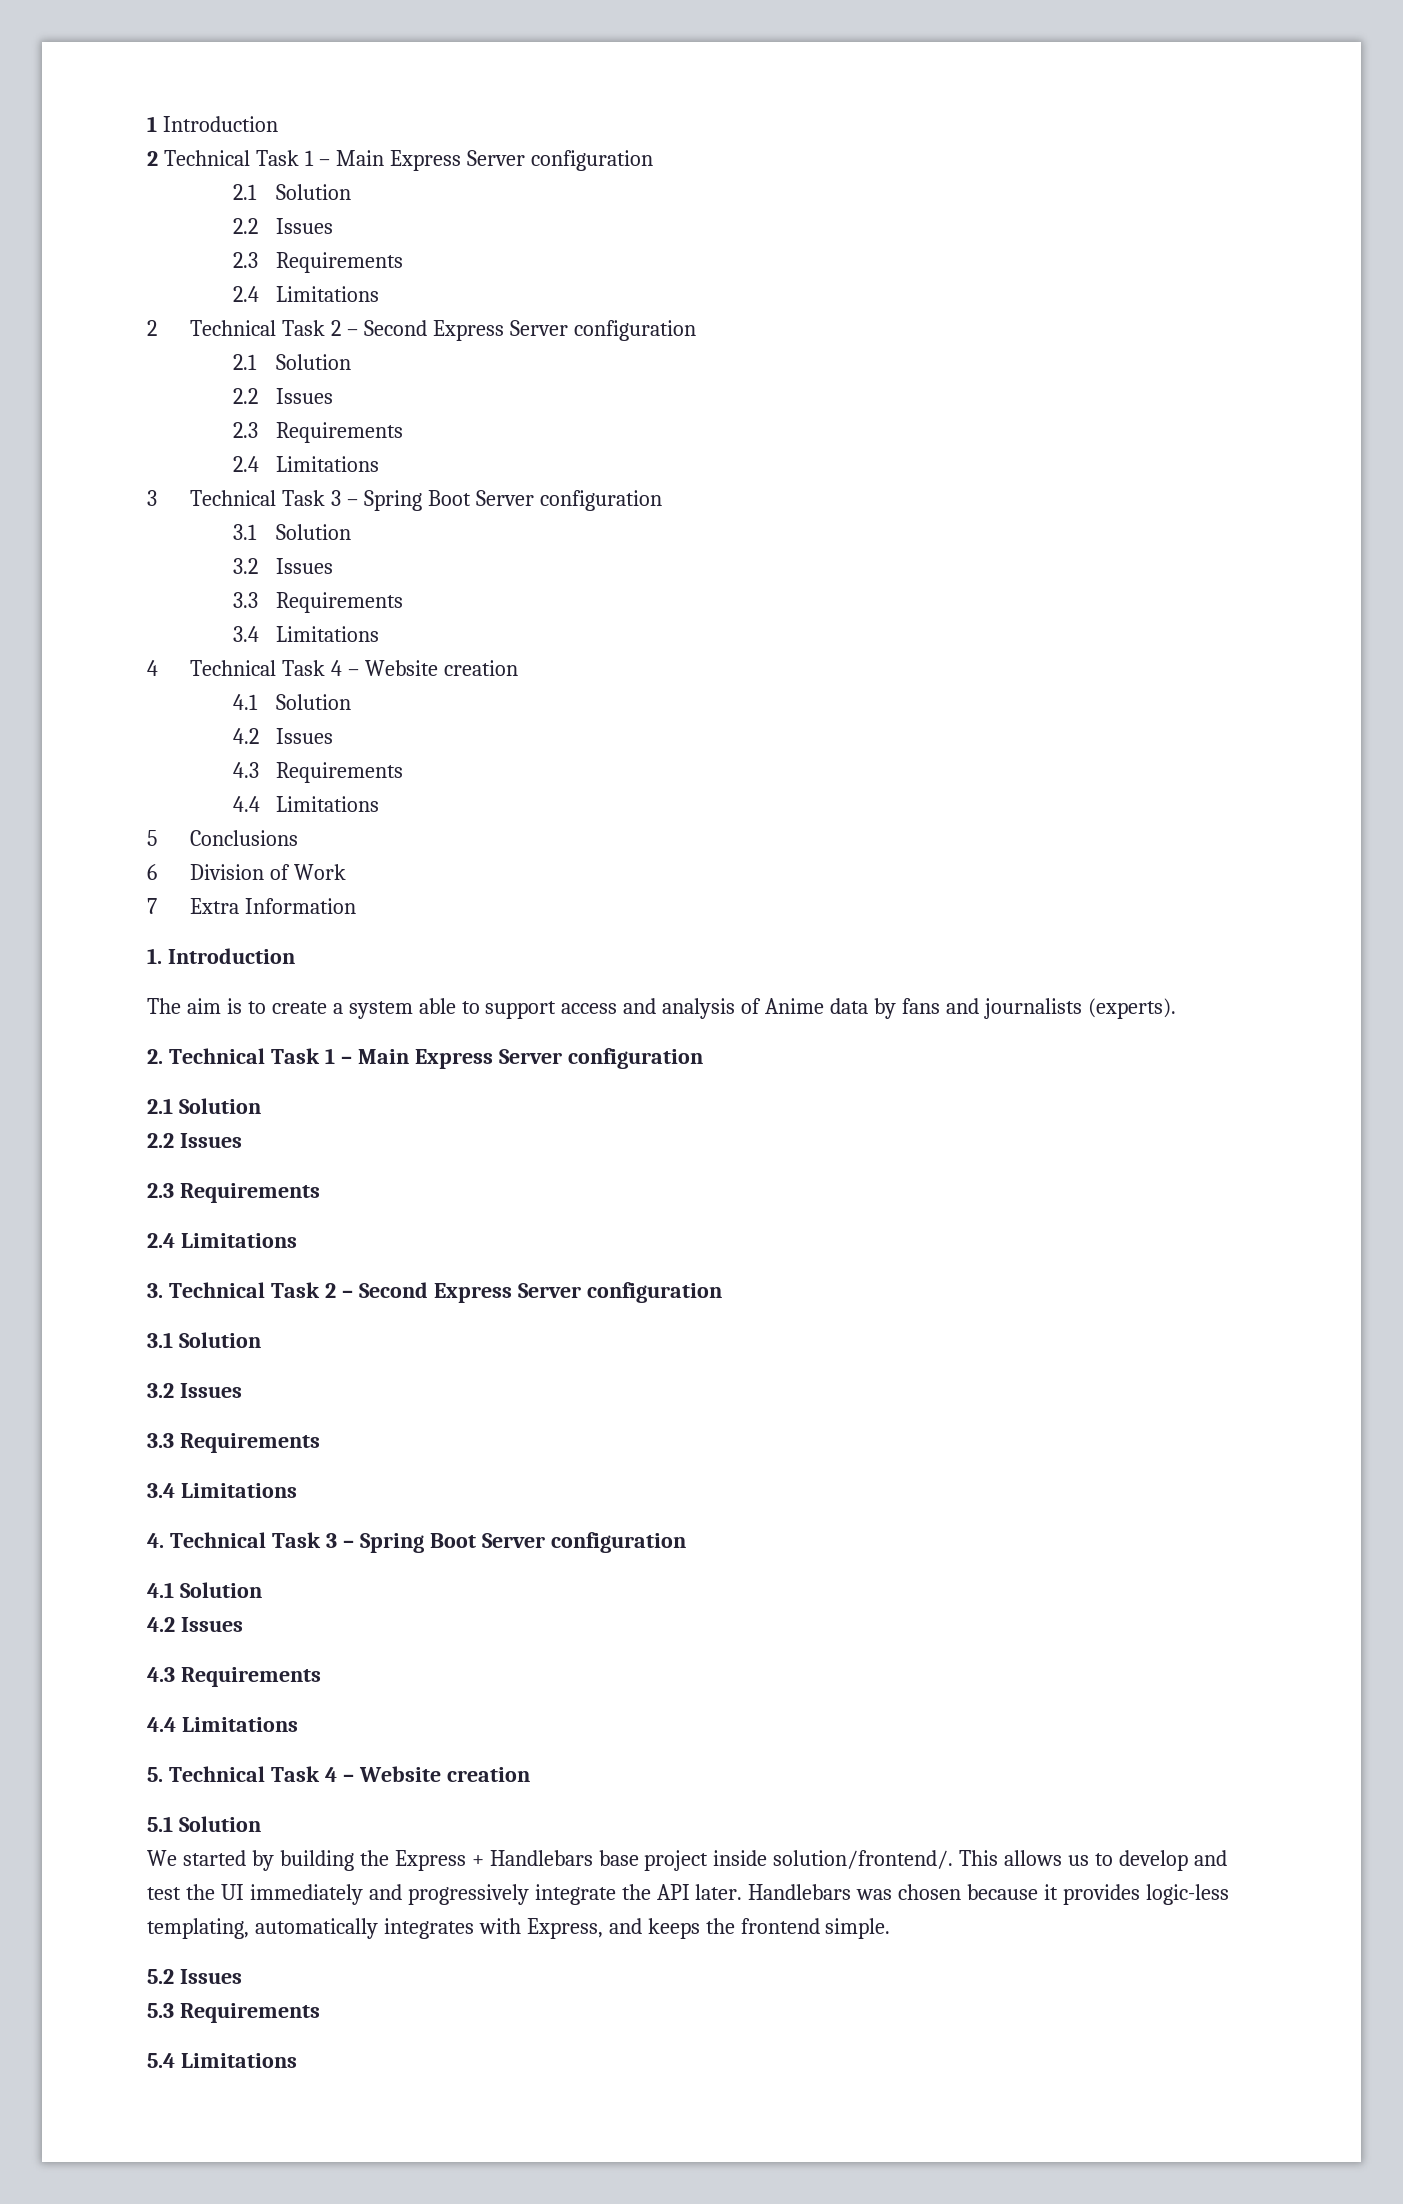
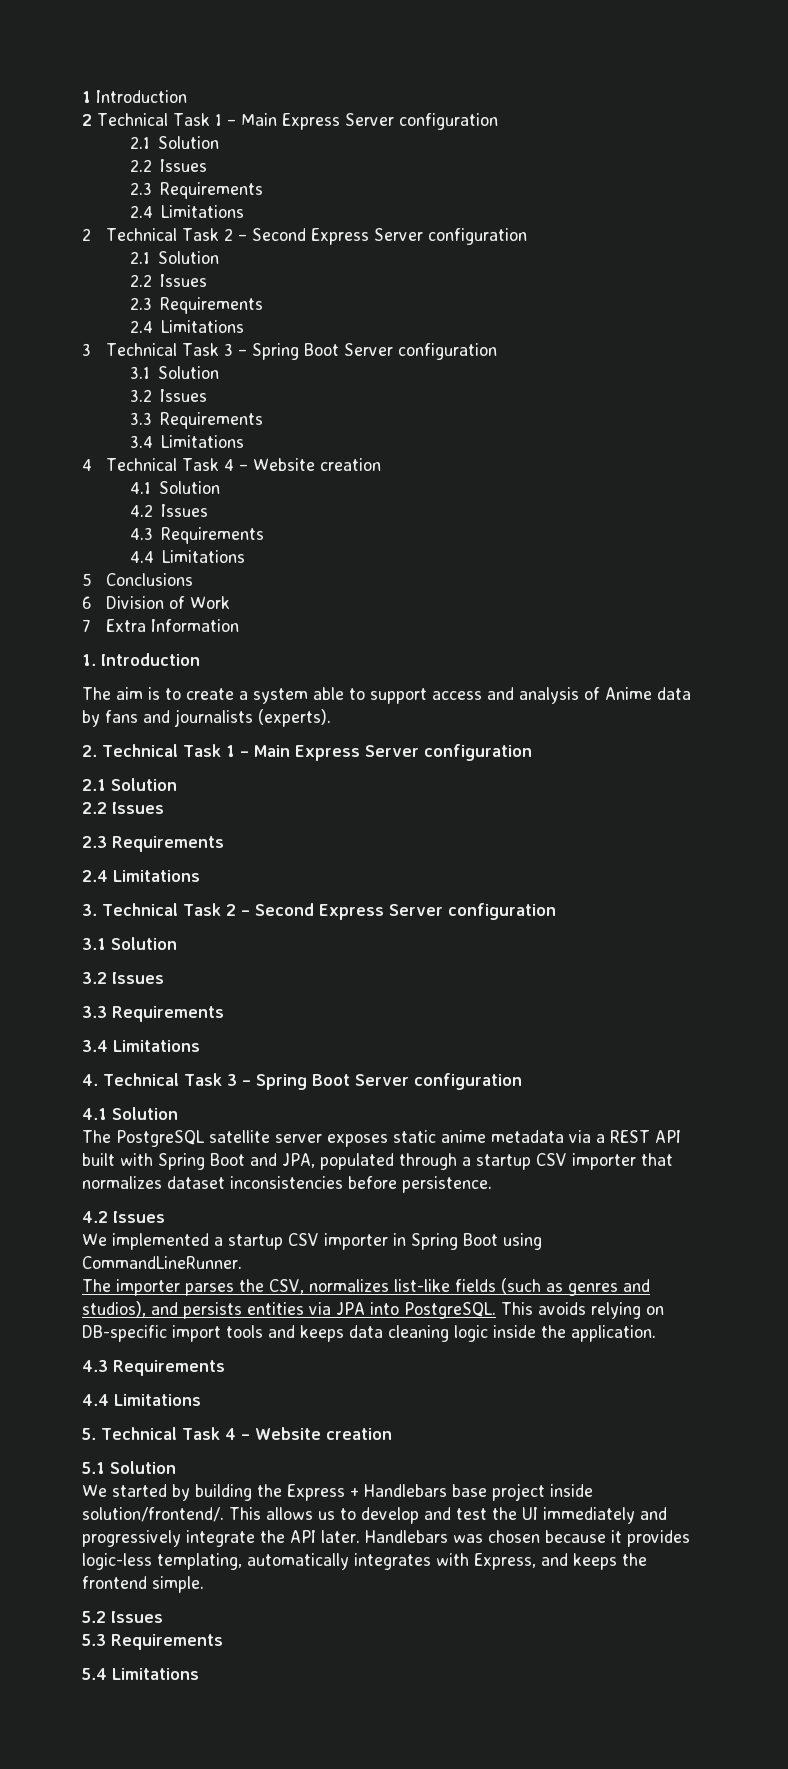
  4. Technical Task 3 – Spring Boot Server configuration
  4.1 Solution
+ The PostgreSQL satellite server exposes static anime metadata via a REST API built with Spring Boot and JPA, populated through a startup CSV importer that normalizes dataset inconsistencies before persistence.
  4.2 Issues
+ We implemented a startup CSV importer in Spring Boot using CommandLineRunner.
+ The importer parses the CSV, normalizes list-like fields (such as genres and studios), and persists entities via JPA into PostgreSQL. This avoids relying on DB-specific import tools and keeps data cleaning logic inside the application.

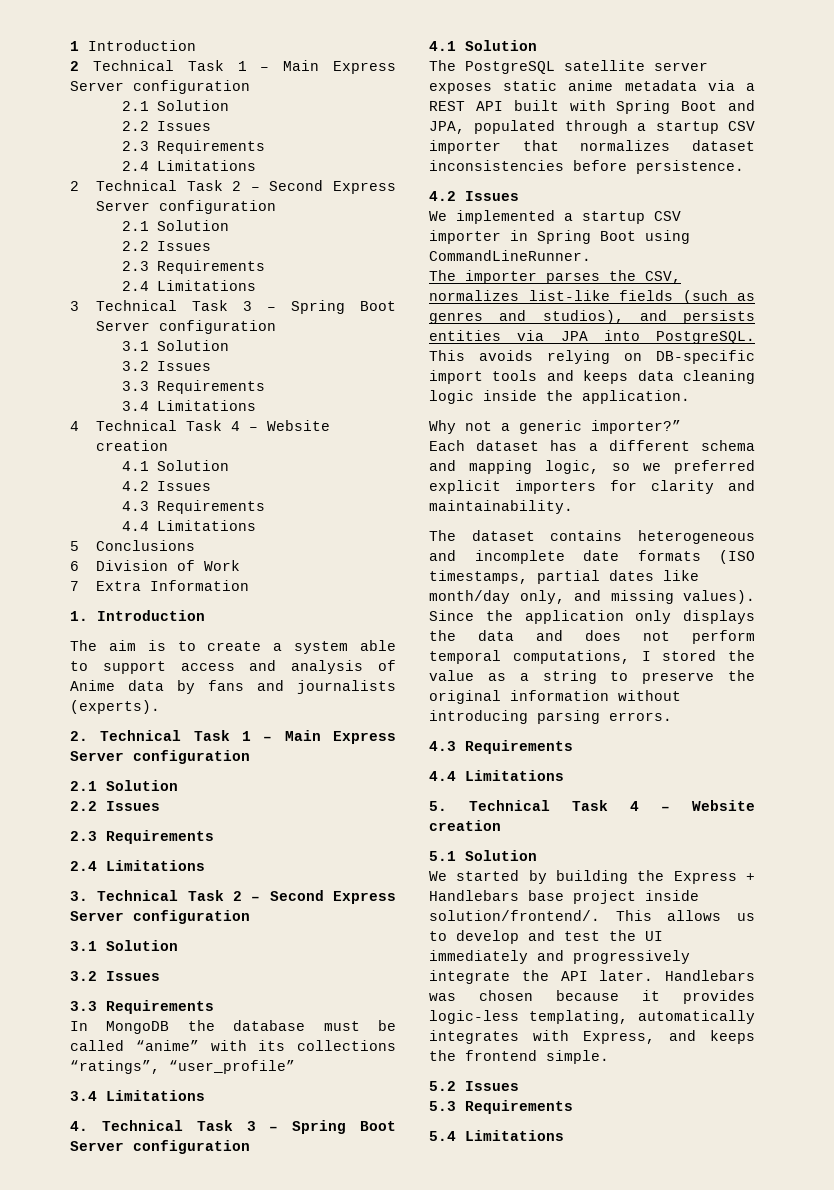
+ In MongoDB the database must be called “anime” with its collections “ratings”, “user_profile”
+ Why not a generic importer?”
+ Each dataset has a different schema and mapping logic, so we preferred explicit importers for clarity and maintainability.
+ The dataset contains heterogeneous and incomplete date formats (ISO timestamps, partial dates like month/day only, and missing values). Since the application only displays the data and does not perform temporal computations, I stored the value as a string to preserve the original information without introducing parsing errors.

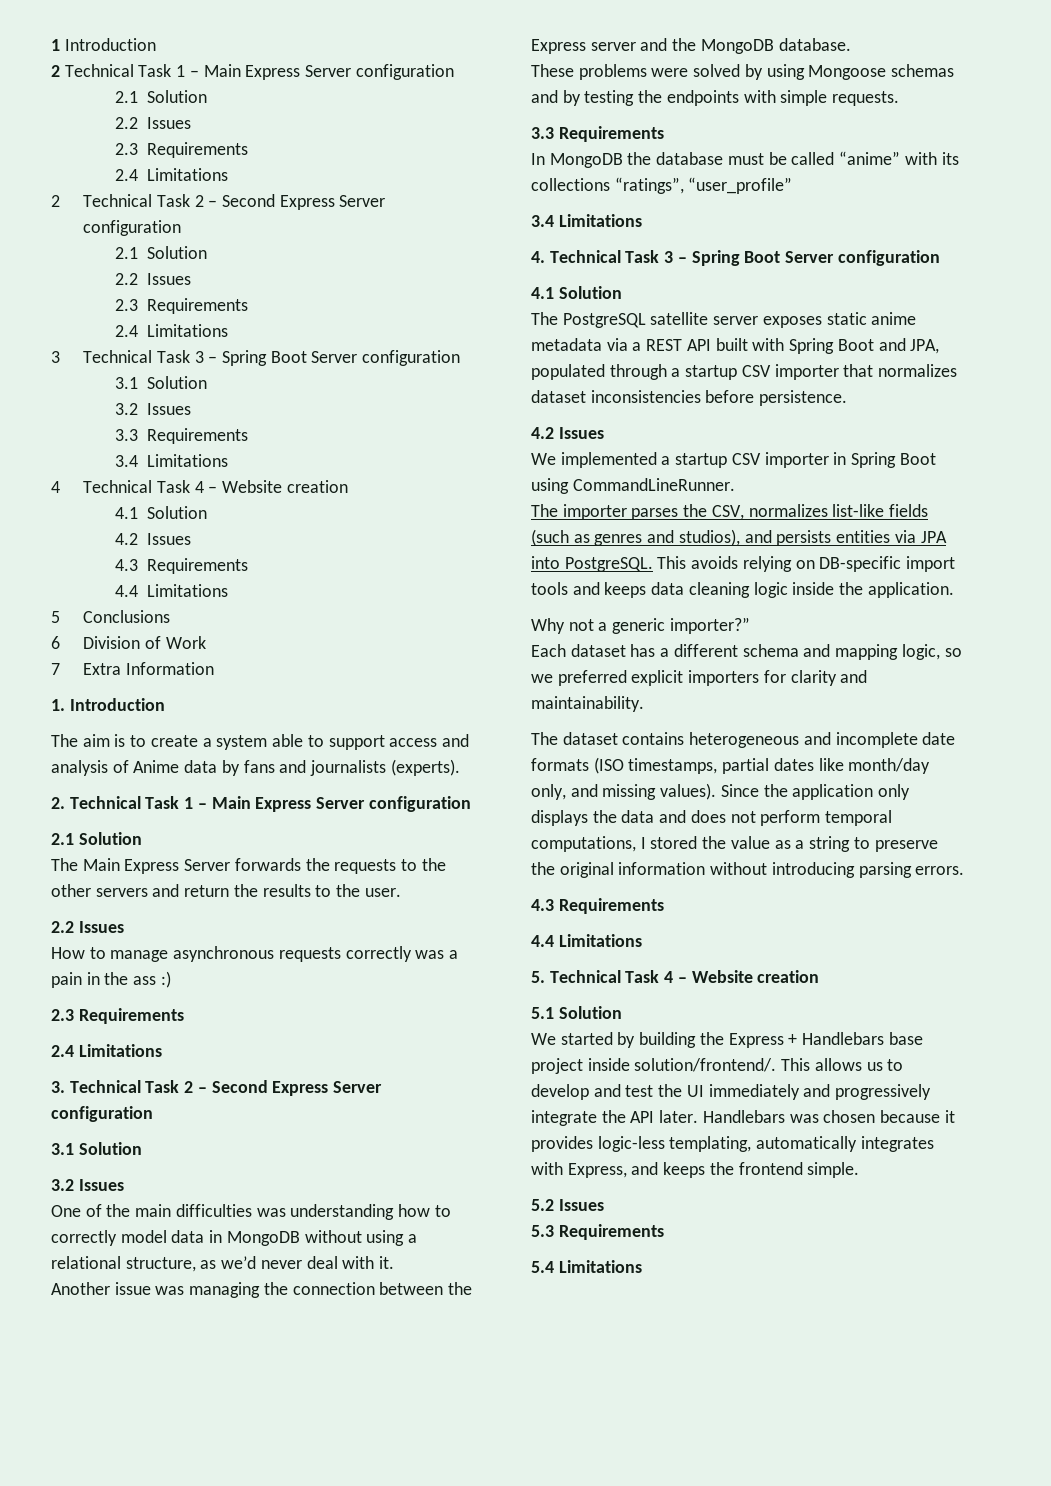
  2. Technical Task 1 – Main Express Server configuration
  2.1 Solution
+ The Main Express Server forwards the requests to the other servers and return the results to the user.
  2.2 Issues
+ How to manage asynchronous requests correctly was a pain in the ass :)
+ One of the main difficulties was understanding how to correctly model data in MongoDB without using a relational structure, as we’d never deal with it.
+ Another issue was managing the connection between the Express server and the MongoDB database.
+ These problems were solved by using Mongoose schemas and by testing the endpoints with simple requests.

